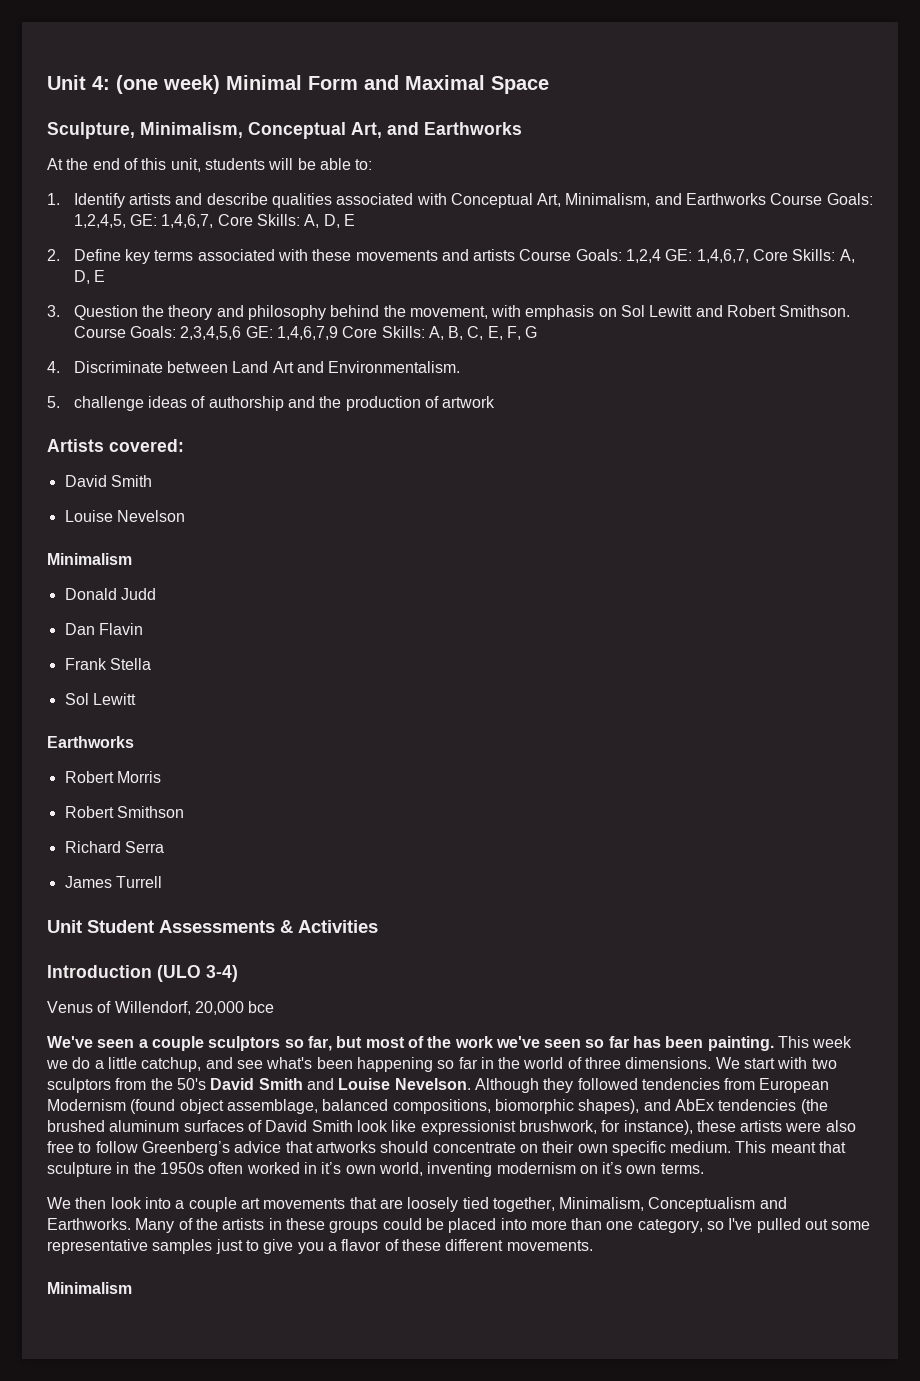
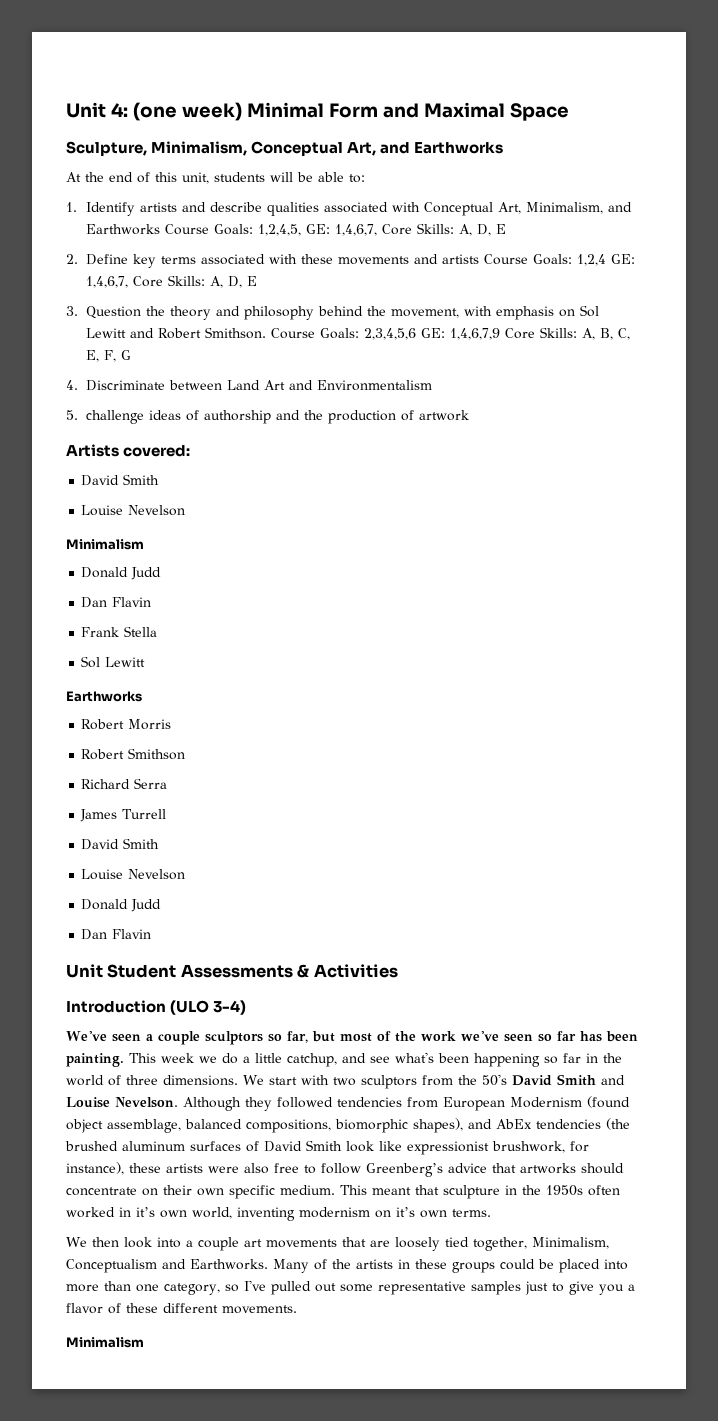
- 4. Discriminate between Land Art and Environmentalism.
+ 4. Discriminate between Land Art and Environmentalism
  James Turrell
+ David Smith
+ Louise Nevelson
+ Donald Judd
+ Dan Flavin
- Venus of Willendorf, 20,000 bce

